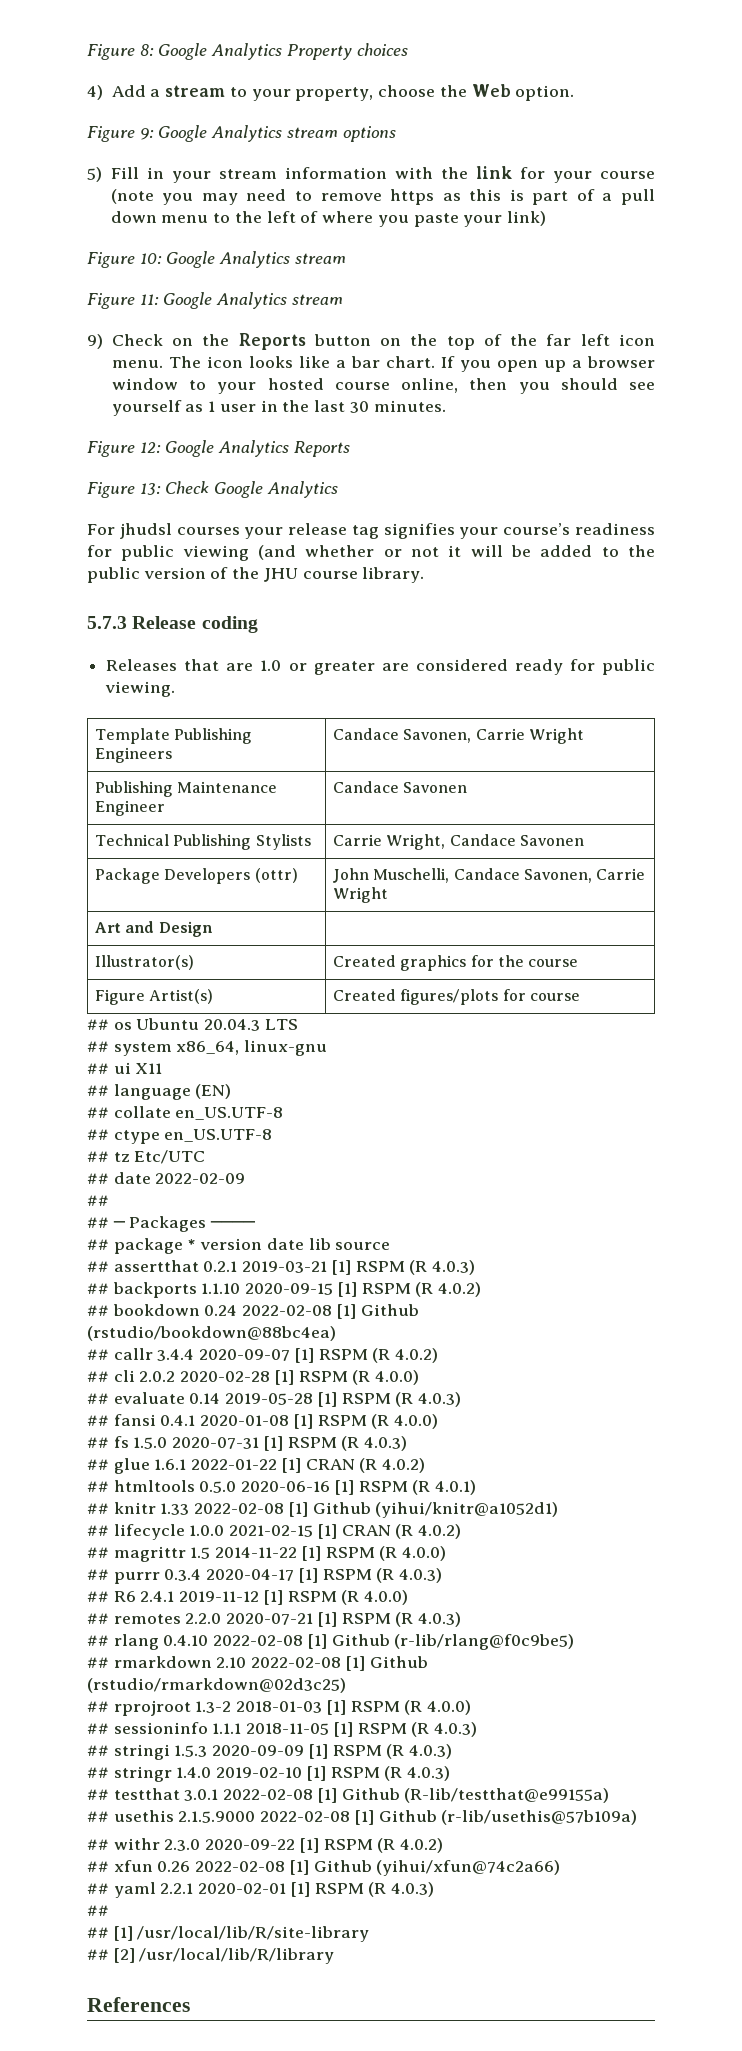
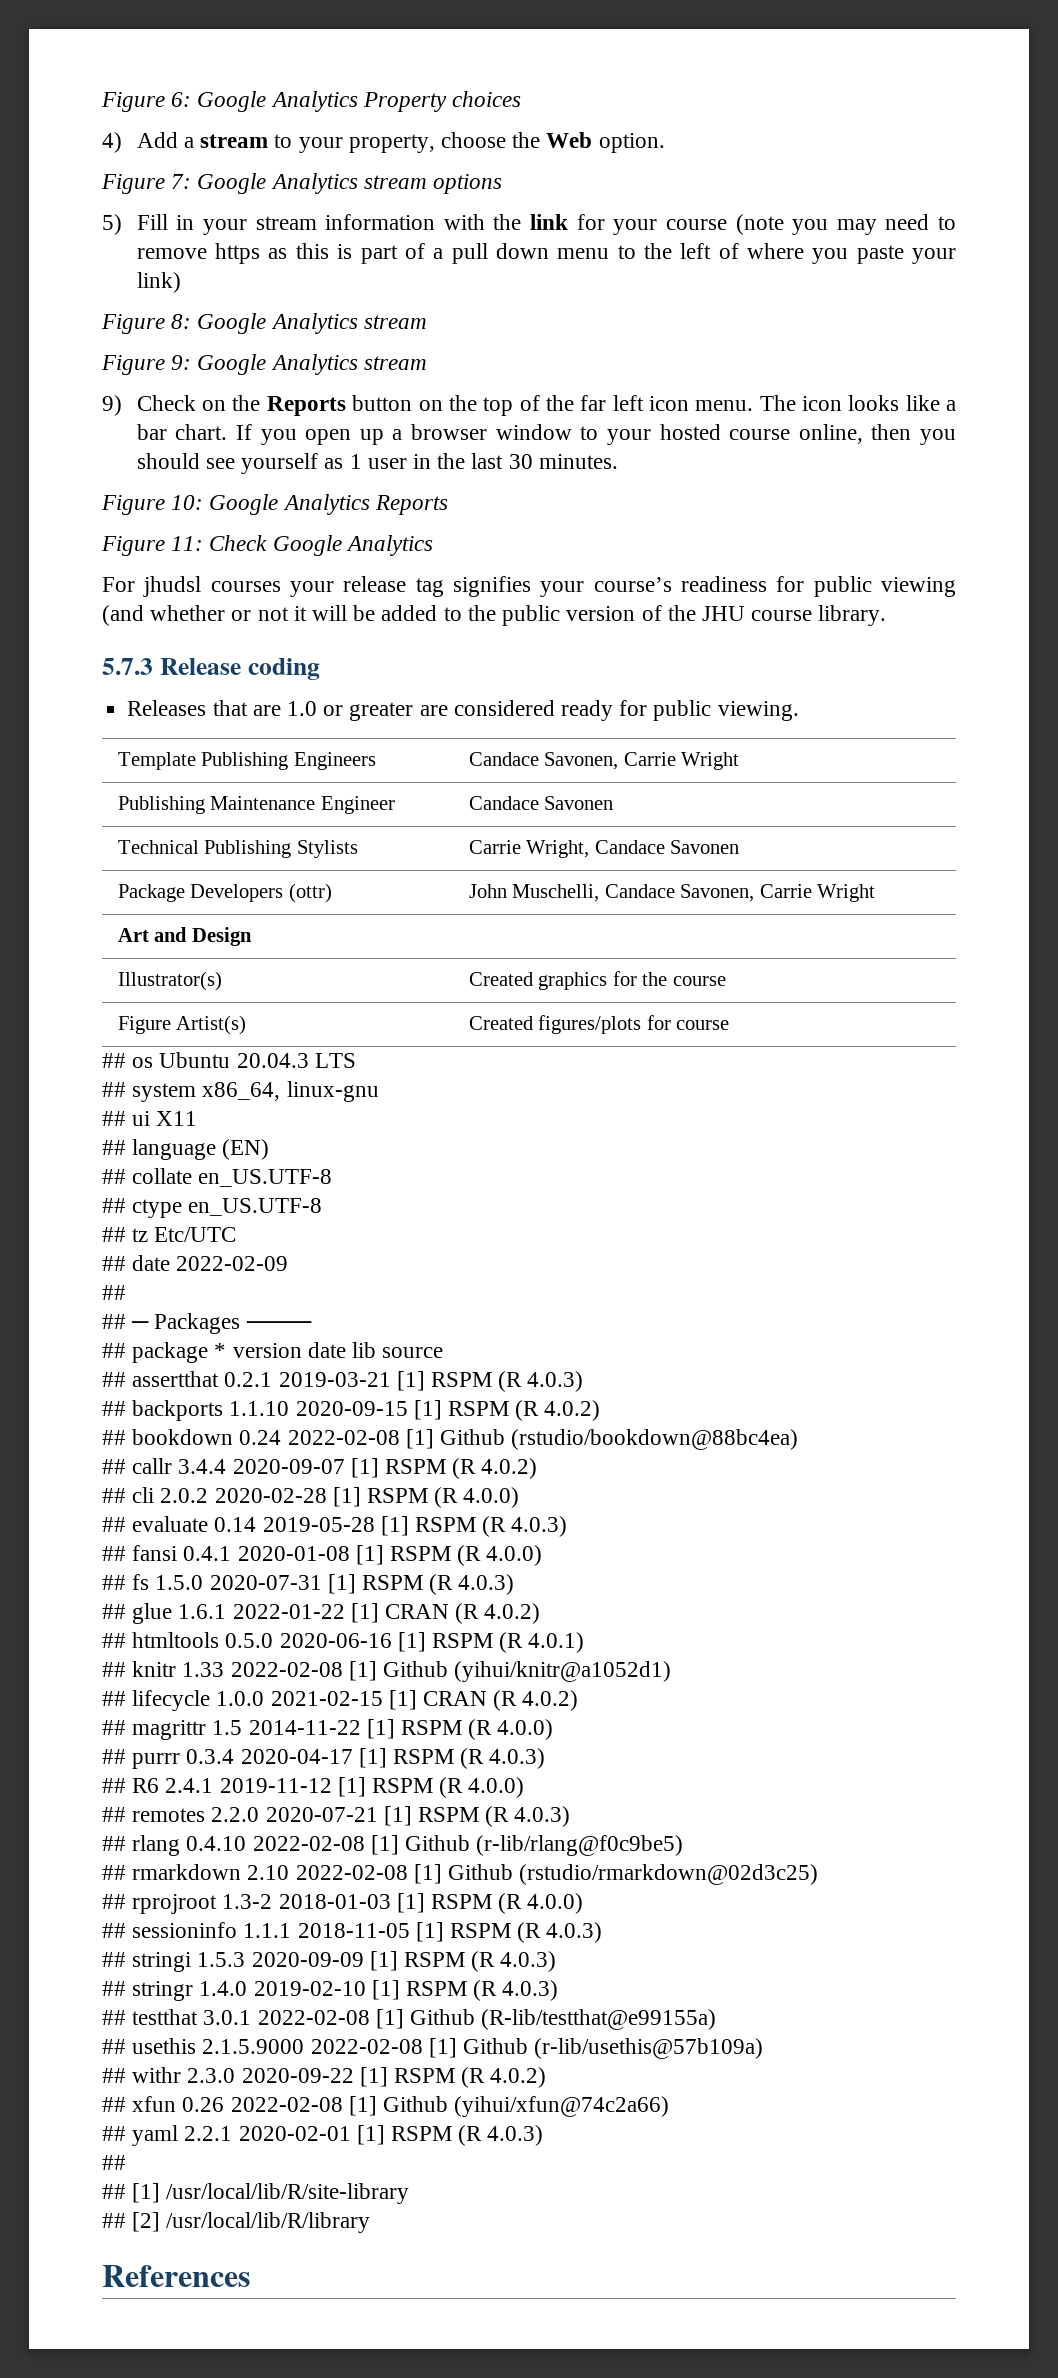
- Figure 8: Google Analytics Property choices
+ Figure 6: Google Analytics Property choices
- Figure 9: Google Analytics stream options
+ Figure 7: Google Analytics stream options
- Figure 10: Google Analytics stream
+ Figure 8: Google Analytics stream
- Figure 11: Google Analytics stream
+ Figure 9: Google Analytics stream
- Figure 12: Google Analytics Reports
+ Figure 10: Google Analytics Reports
- Figure 13: Check Google Analytics
+ Figure 11: Check Google Analytics

